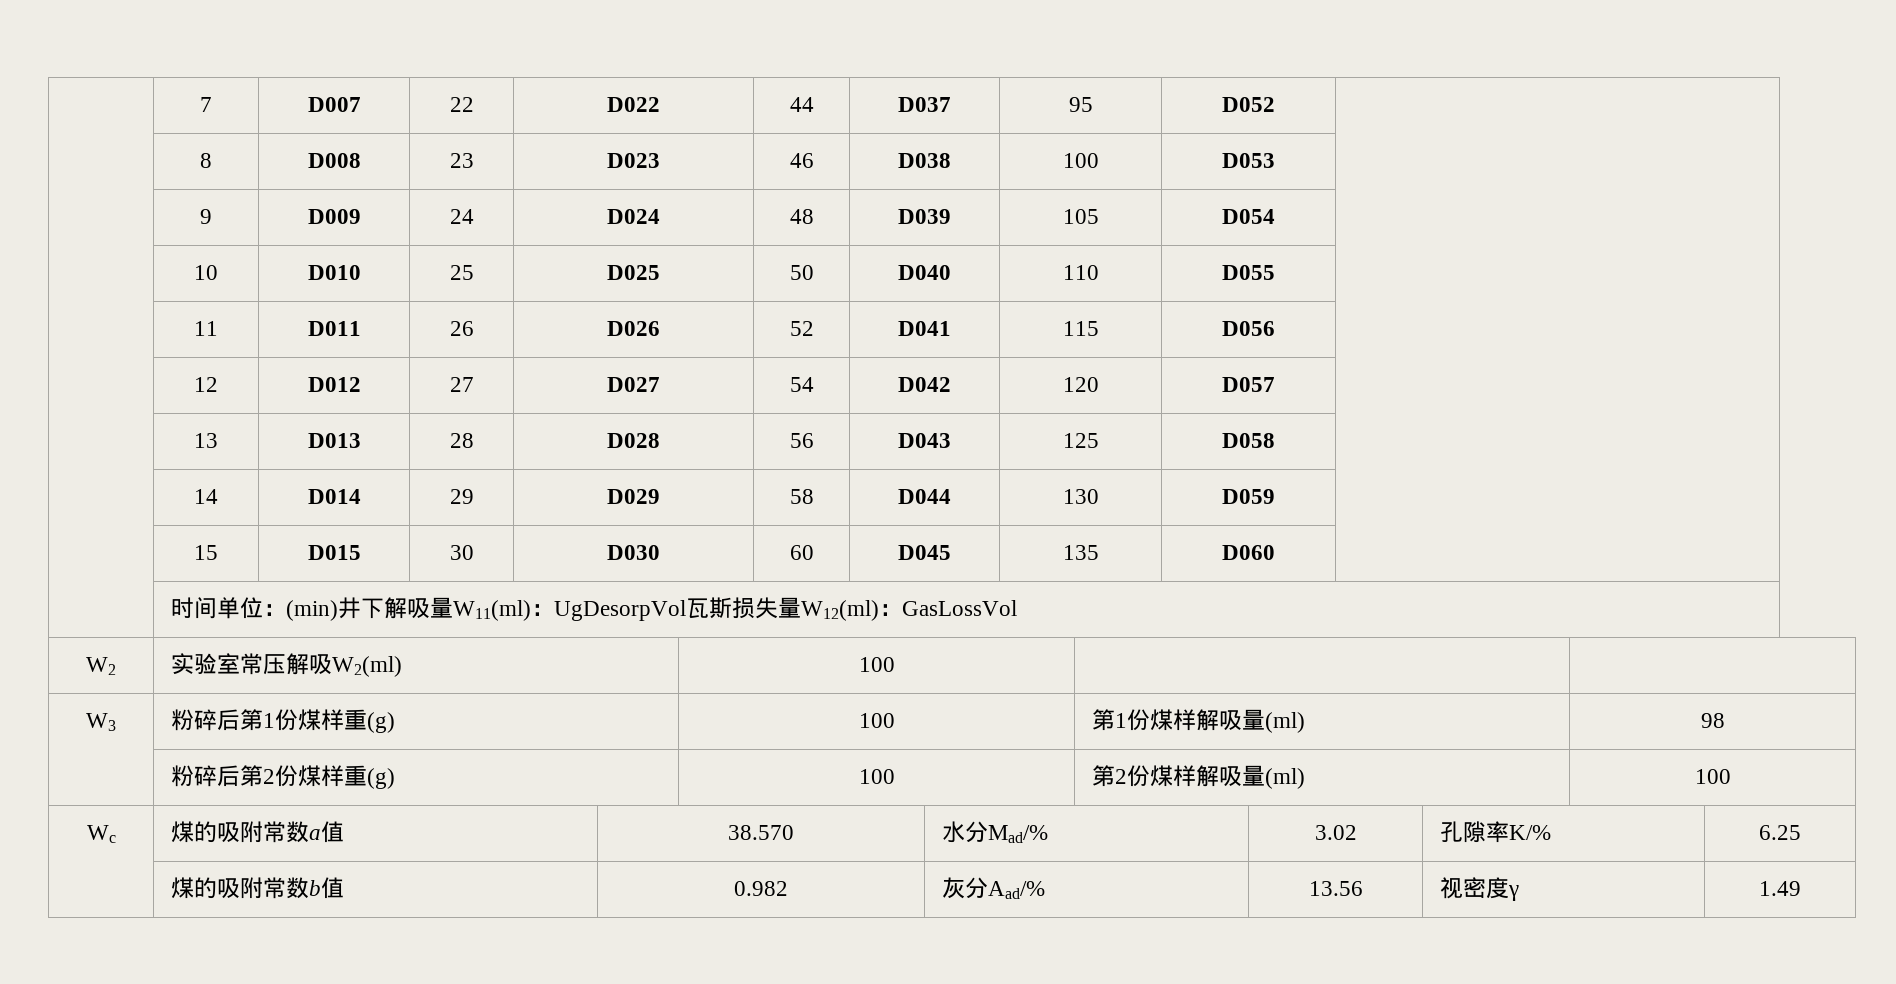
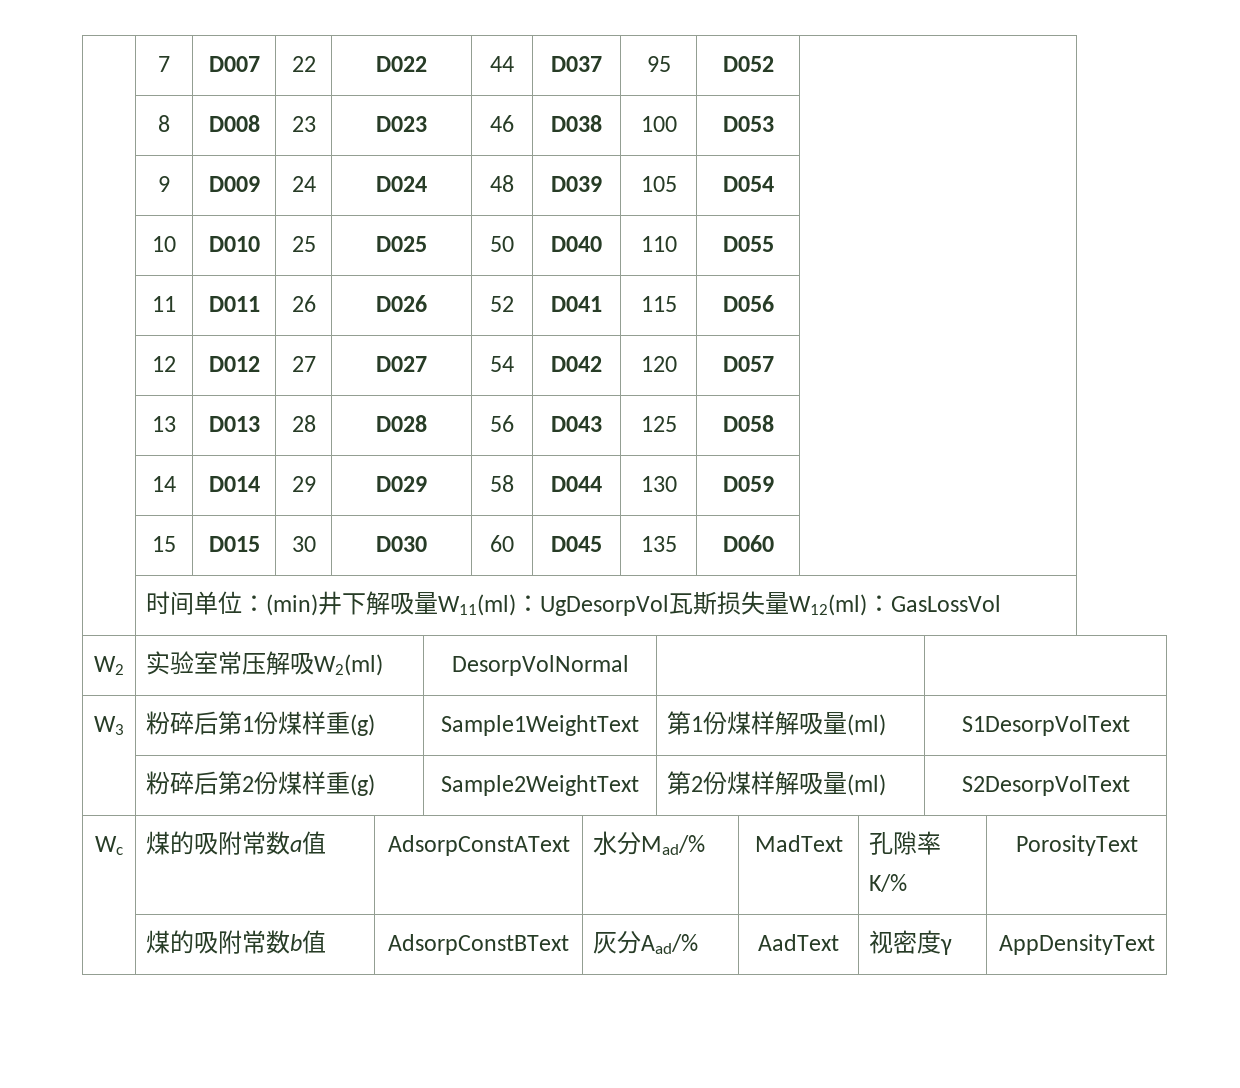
- W2 | 实验室常压解吸W2(ml) | 100 | |
+ W2 | 实验室常压解吸W2(ml) | DesorpVolNormal | |
- W3 | 粉碎后第1份煤样重(g) | 100 | 第1份煤样解吸量(ml) | 98
+ W3 | 粉碎后第1份煤样重(g) | Sample1WeightText | 第1份煤样解吸量(ml) | S1DesorpVolText
- | 粉碎后第2份煤样重(g) | 100 | 第2份煤样解吸量(ml) | 100
+ | 粉碎后第2份煤样重(g) | Sample2WeightText | 第2份煤样解吸量(ml) | S2DesorpVolText
- Wc | 煤的吸附常数a值 | 38.570 | 水分Mad/% | 3.02 | 孔隙率K/% | 6.25
+ Wc | 煤的吸附常数a值 | AdsorpConstAText | 水分Mad/% | MadText | 孔隙率K/% | PorosityText
- | 煤的吸附常数b值 | 0.982 | 灰分Aad/% | 13.56 | 视密度γ | 1.49
+ | 煤的吸附常数b值 | AdsorpConstBText | 灰分Aad/% | AadText | 视密度γ | AppDensityText

